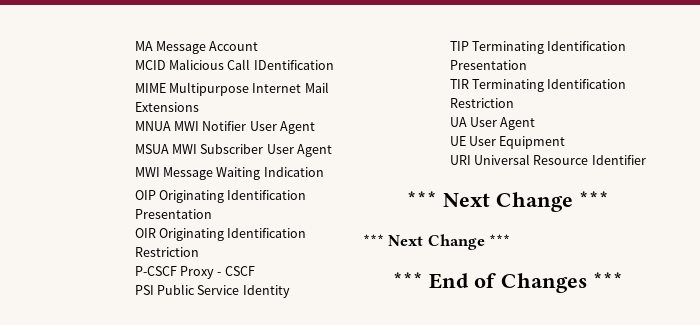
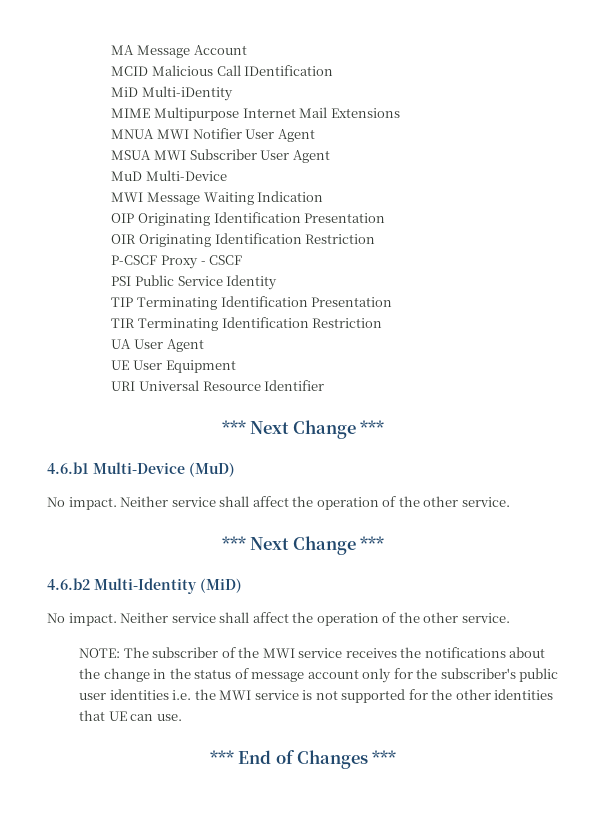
+ MiD Multi-iDentity
+ MuD Multi-Device
  URI Universal Resource Identifier
  *** Next Change ***
+ 4.6.b1 Multi-Device (MuD)
+ No impact. Neither service shall affect the operation of the other service.
  *** Next Change ***
+ 4.6.b2 Multi-Identity (MiD)
+ No impact. Neither service shall affect the operation of the other service.
+ NOTE: The subscriber of the MWI service receives the notifications about the change in the status of message account only for the subscriber's public user identities i.e. the MWI service is not supported for the other identities that UE can use.

